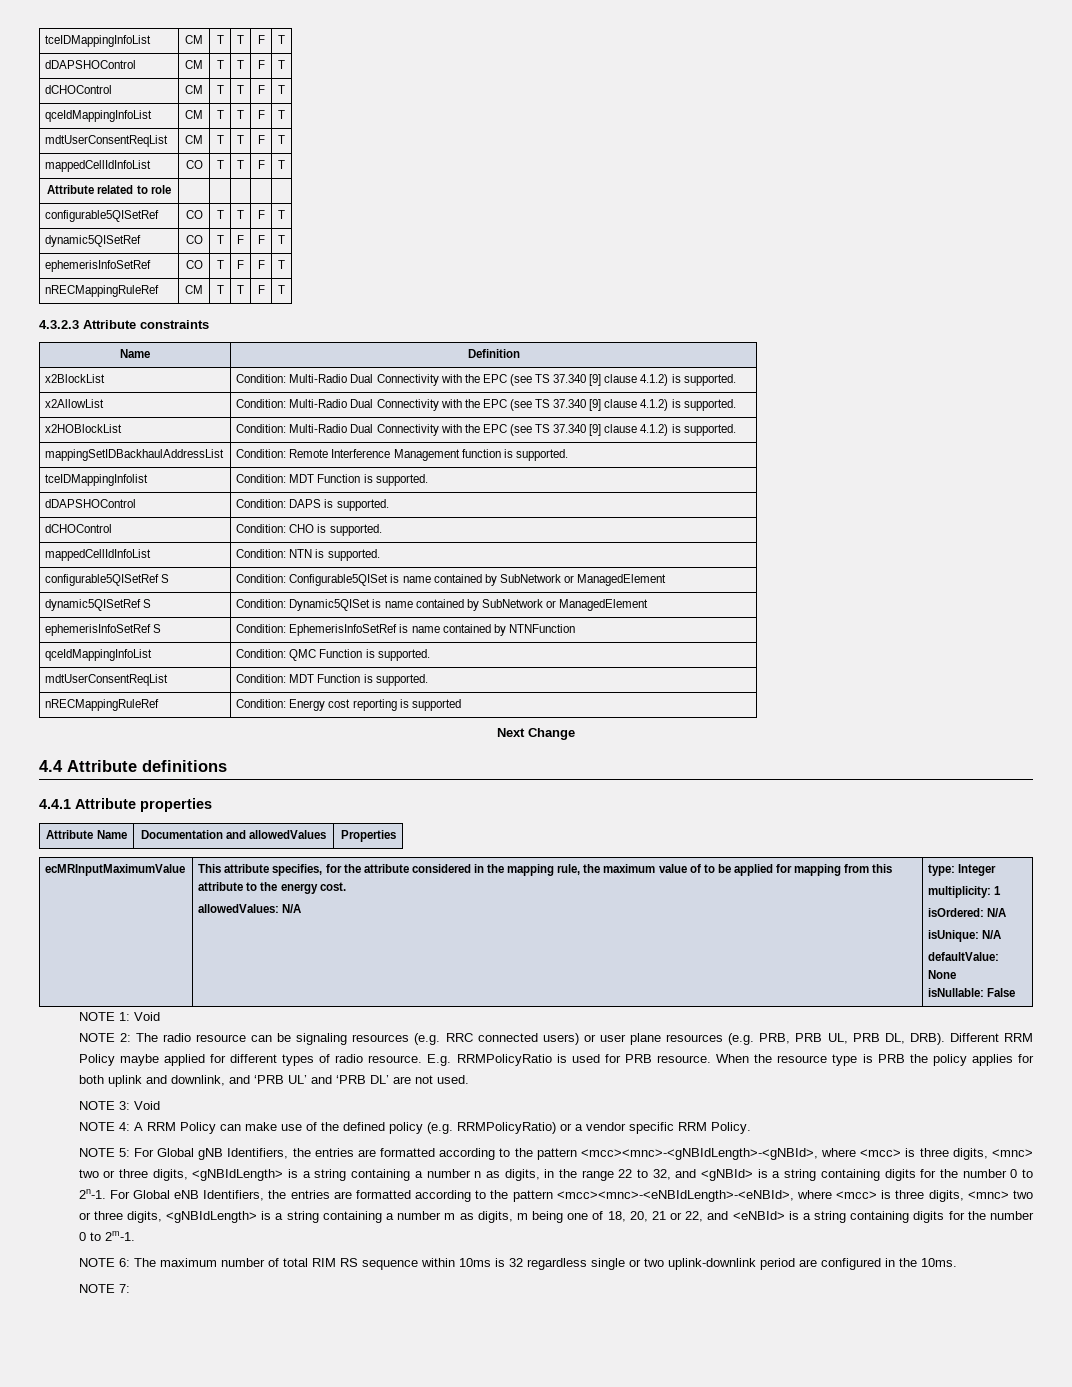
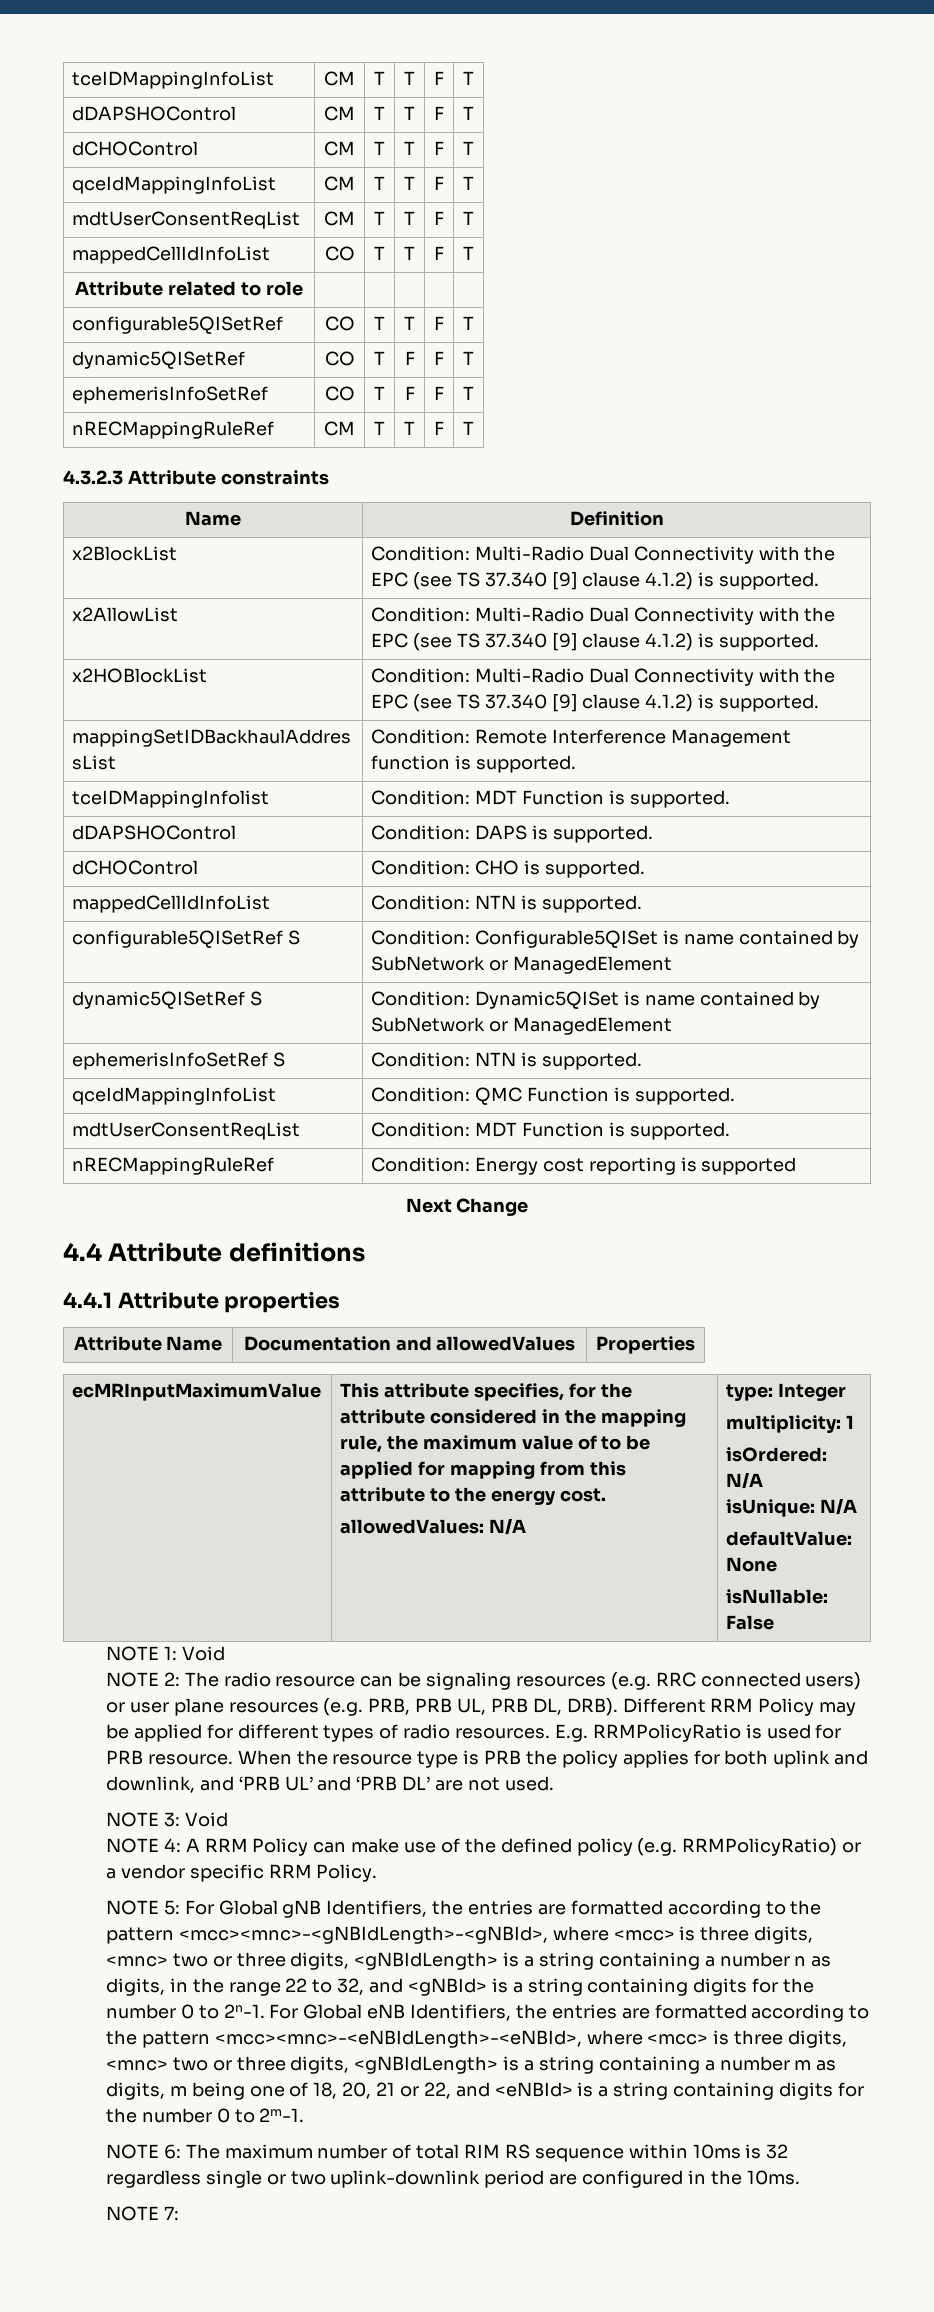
- ephemerisInfoSetRef S | Condition: EphemerisInfoSetRef is name contained by NTNFunction
+ ephemerisInfoSetRef S | Condition: NTN is supported.
- Different RRM Policy maybe applied for different types of radio resource.
+ Different RRM Policy may be applied for different types of radio resources.

